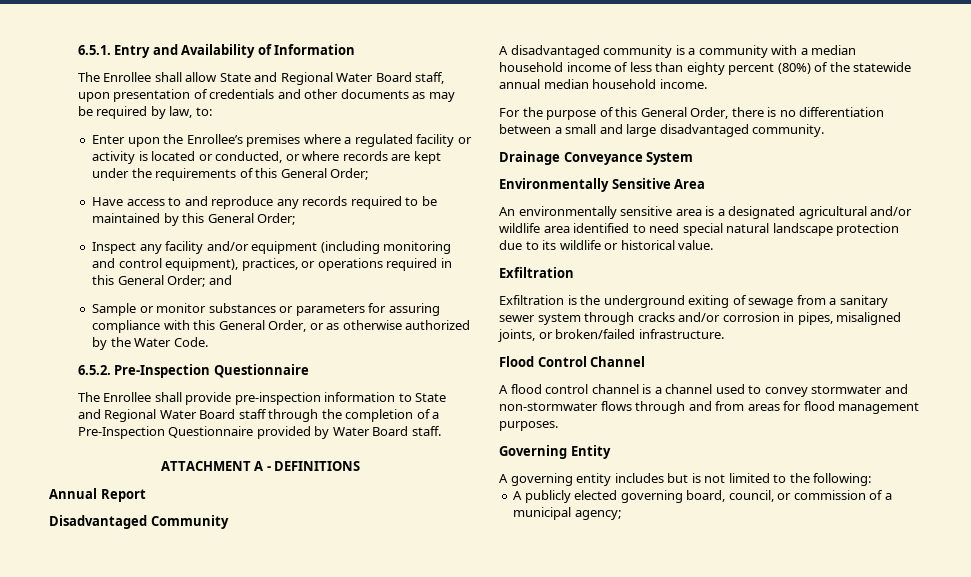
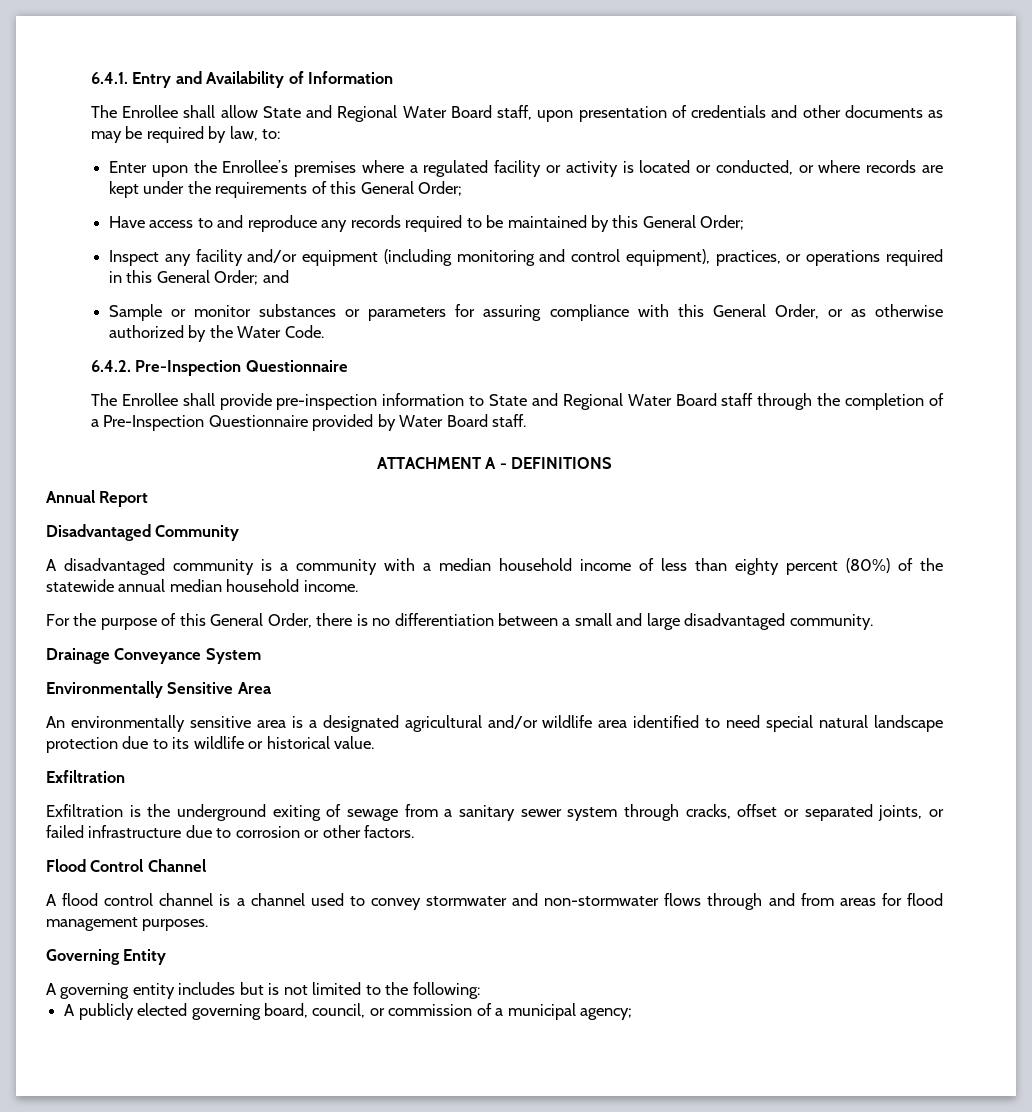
- 6.5.1. Entry and Availability of Information
+ 6.4.1. Entry and Availability of Information
- 6.5.2. Pre-Inspection Questionnaire
+ 6.4.2. Pre-Inspection Questionnaire
- Exfiltration is the underground exiting of sewage from a sanitary sewer system through cracks and/or corrosion in pipes, misaligned joints, or broken/failed infrastructure.
+ Exfiltration is the underground exiting of sewage from a sanitary sewer system through cracks, offset or separated joints, or failed infrastructure due to corrosion or other factors.

